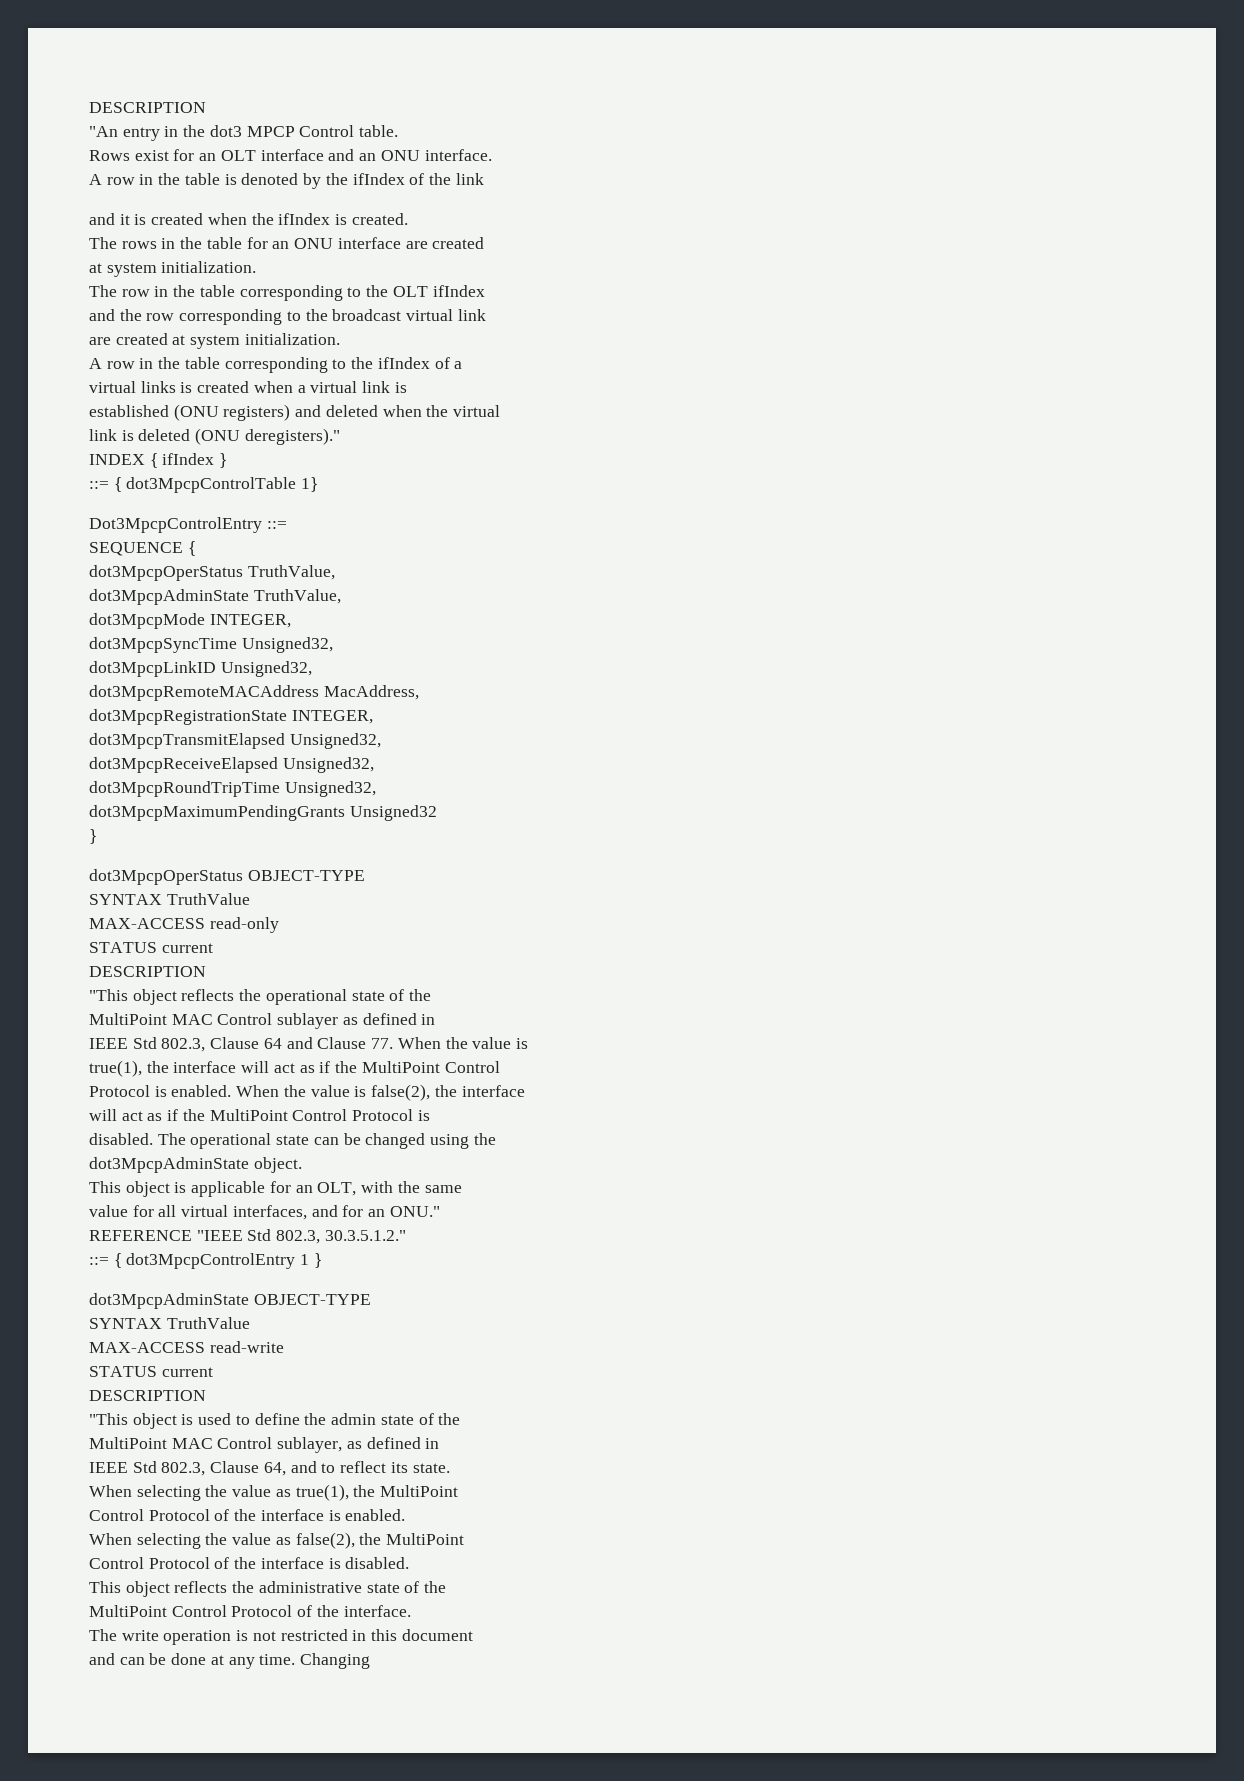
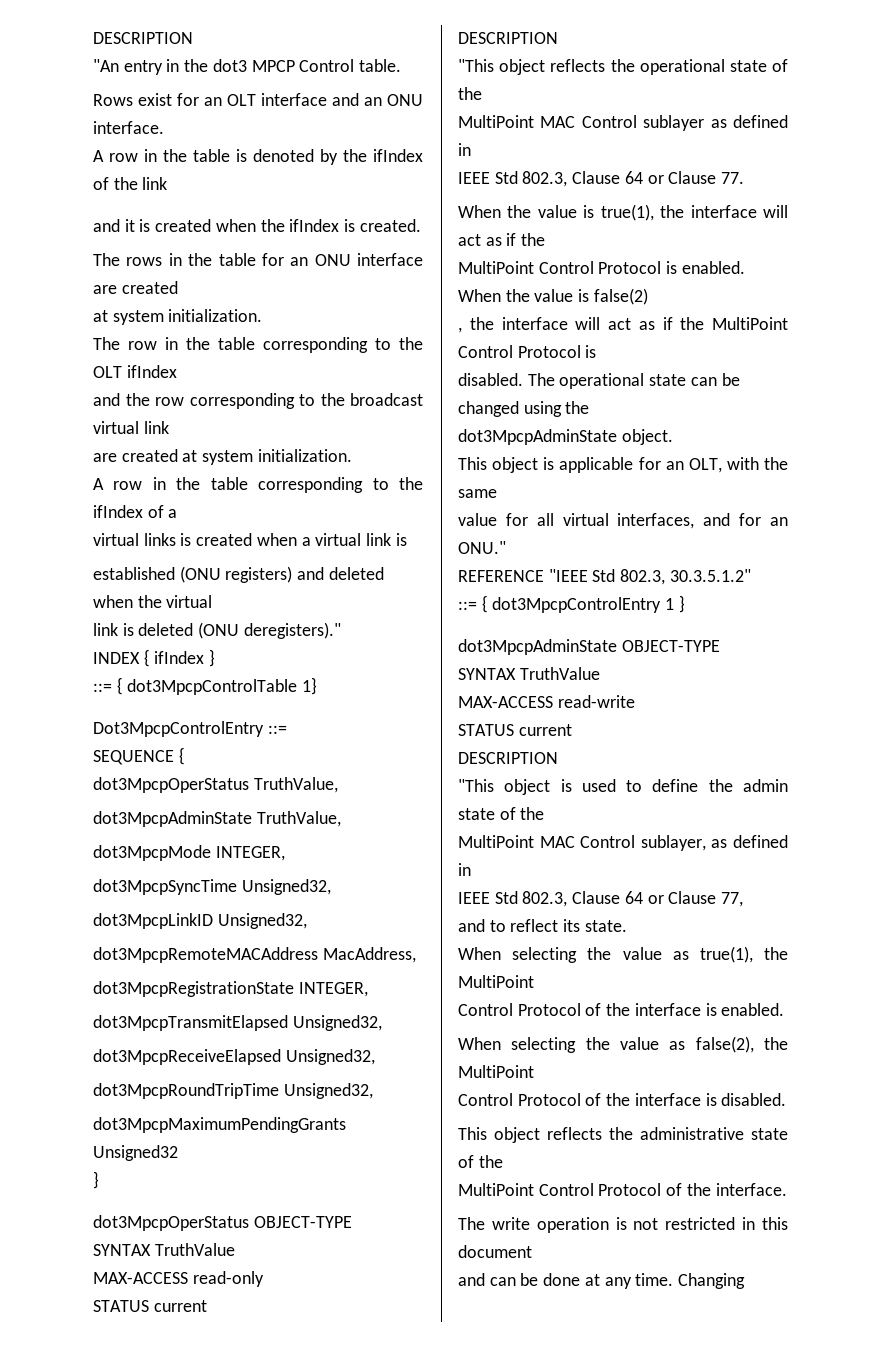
- IEEE Std 802.3, Clause 64 and Clause 77. When the value is
- true(1), the interface will act as if the MultiPoint Control
- Protocol is enabled.
+ IEEE Std 802.3, Clause 64 or Clause 77.
+ When the value is true(1), the interface will act as if the
+ MultiPoint Control Protocol is enabled.
- When the value is false(2), the interface
- will act as if the MultiPoint Control Protocol is
+ When the value is false(2)
+ , the interface will act as if the MultiPoint Control Protocol is
- REFERENCE "IEEE Std 802.3, 30.3.5.1.2."
+ REFERENCE "IEEE Std 802.3, 30.3.5.1.2"
- IEEE Std 802.3, Clause 64, and to reflect its state.
+ IEEE Std 802.3, Clause 64 or Clause 77,
+ and to reflect its state.

